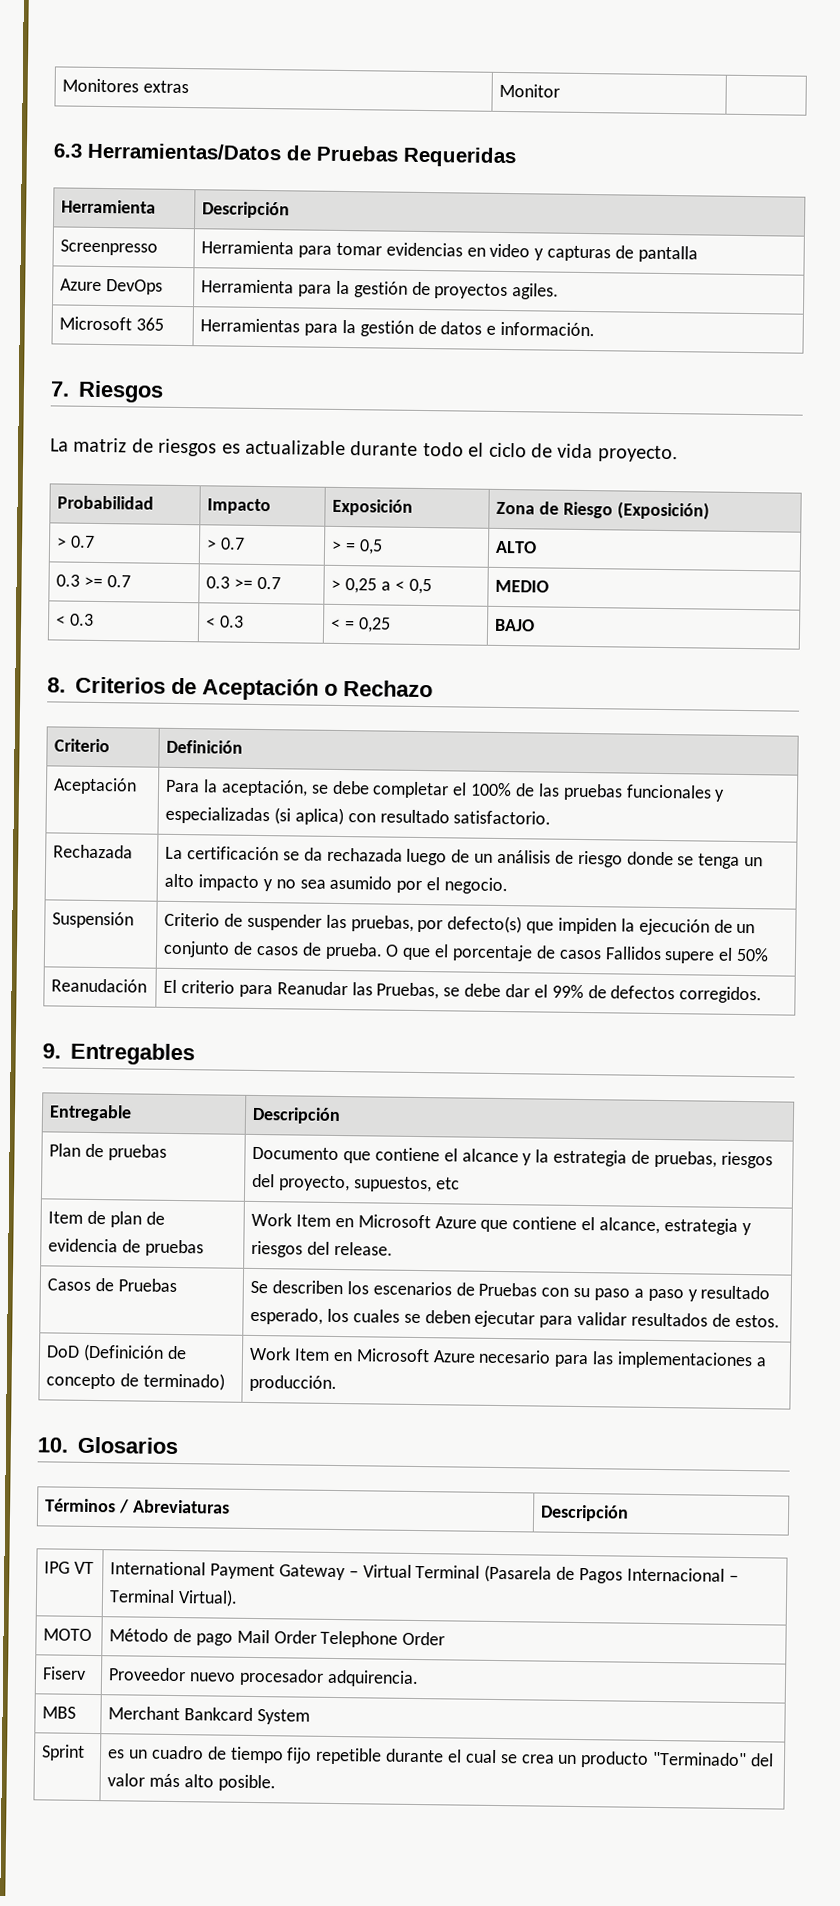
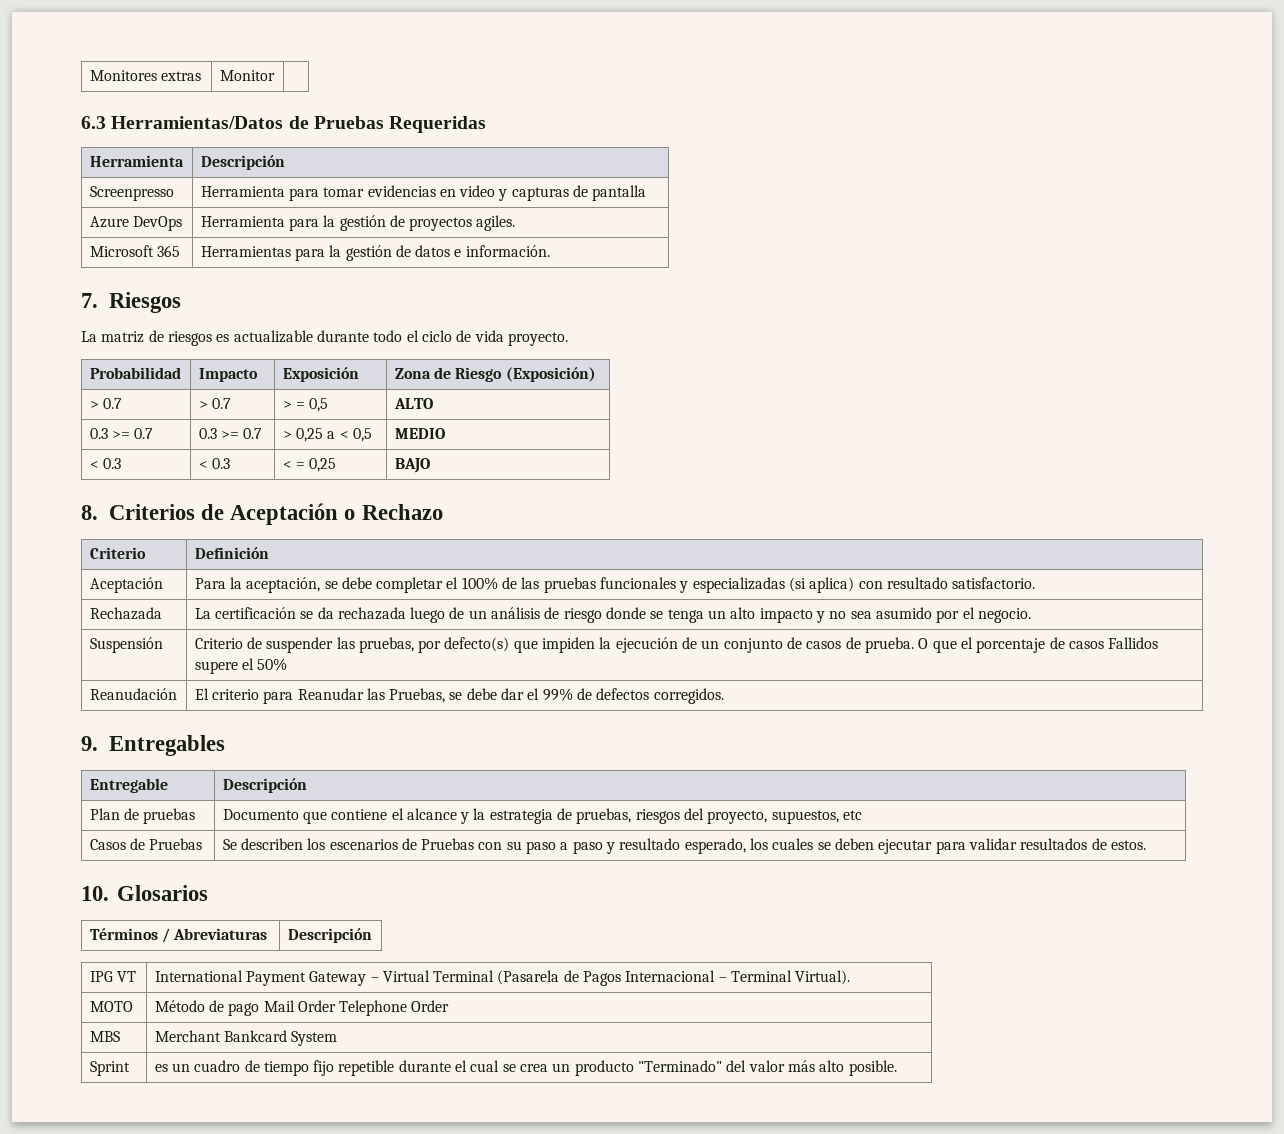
- Item de plan de evidencia de pruebas | Work Item en Microsoft Azure que contiene el alcance, estrategia y riesgos del release.
- DoD (Definición de concepto de terminado) | Work Item en Microsoft Azure necesario para las implementaciones a producción.
- Fiserv | Proveedor nuevo procesador adquirencia.

